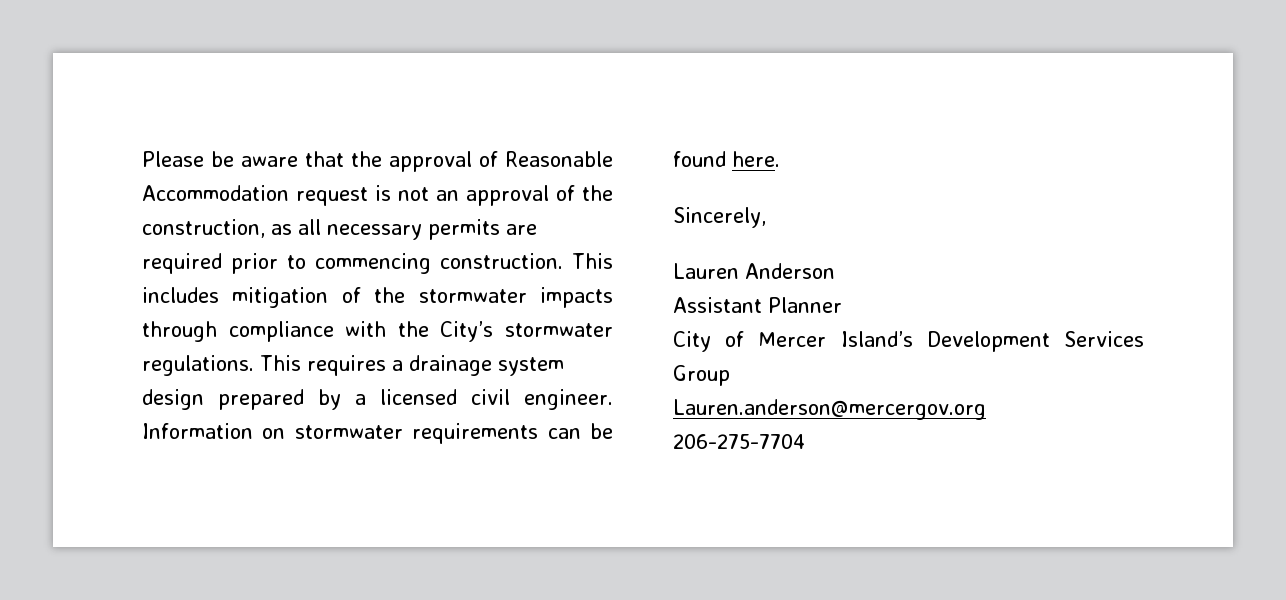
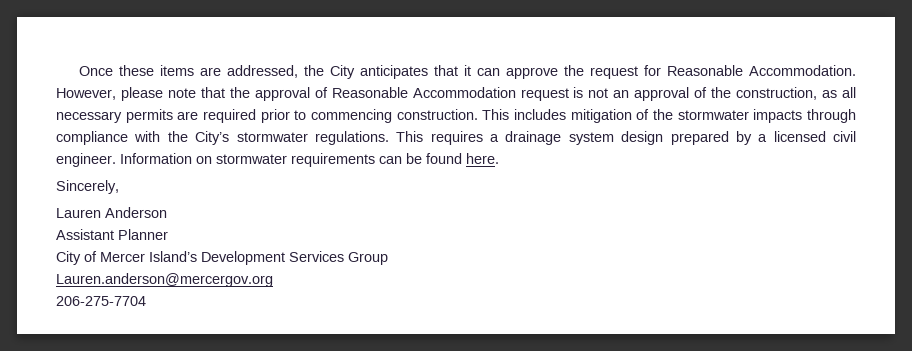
- Please be aware that the approval of Reasonable Accommodation request is not an approval of the construction, as all necessary permits are required prior to commencing construction.
+ Once these items are addressed, the City anticipates that it can approve the request for Reasonable Accommodation. However, please note that the approval of Reasonable Accommodation request is not an approval of the construction, as all necessary permits are required prior to commencing construction.

